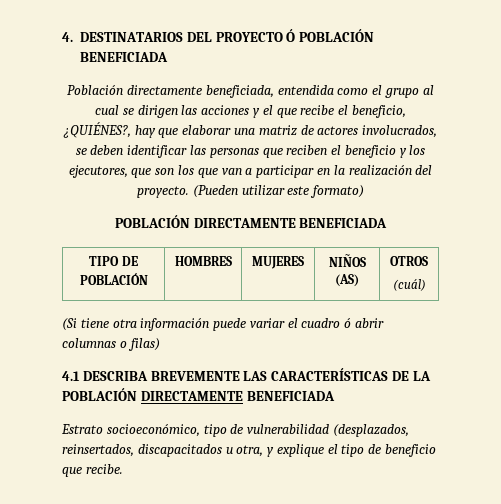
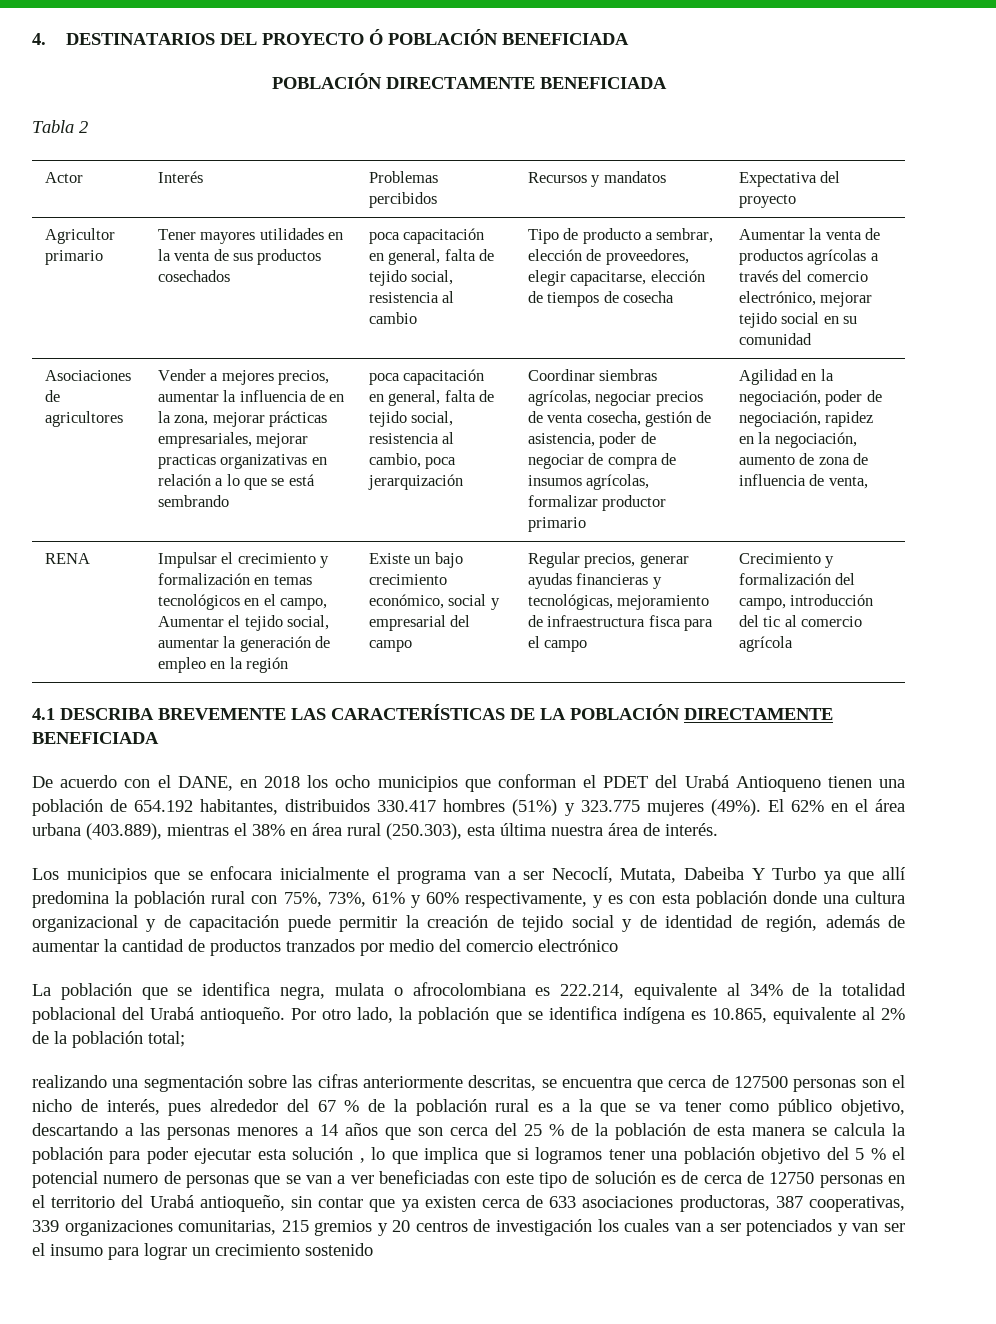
  4. DESTINATARIOS DEL PROYECTO Ó POBLACIÓN BENEFICIADA
- Población directamente beneficiada, entendida como el grupo al cual se dirigen las acciones y el que recibe el beneficio, ¿QUIÉNES?, hay que elaborar una matriz de actores involucrados, se deben identificar las personas que reciben el beneficio y los ejecutores, que son los que van a participar en la realización del proyecto. (Pueden utilizar este formato)
  POBLACIÓN DIRECTAMENTE BENEFICIADA
- TIPO DE POBLACIÓN | HOMBRES | MUJERES | NIÑOS (AS) | OTROS
- (cuál)
- (Si tiene otra información puede variar el cuadro ó abrir columnas o filas)
+ Tabla 2
+ Actor | Interés | Problemas percibidos | Recursos y mandatos | Expectativa del proyecto
+ Agricultor primario | Tener mayores utilidades en la venta de sus productos cosechados | poca capacitación en general, falta de tejido social, resistencia al cambio | Tipo de producto a sembrar, elección de proveedores, elegir capacitarse, elección de tiempos de cosecha | Aumentar la venta de productos agrícolas a través del comercio electrónico, mejorar tejido social en su comunidad
+ Asociaciones de agricultores | Vender a mejores precios, aumentar la influencia de en la zona, mejorar prácticas empresariales, mejorar practicas organizativas en relación a lo que se está sembrando | poca capacitación en general, falta de tejido social, resistencia al cambio, poca jerarquización | Coordinar siembras agrícolas, negociar precios de venta cosecha, gestión de asistencia, poder de negociar de compra de insumos agrícolas, formalizar productor primario | Agilidad en la negociación, poder de negociación, rapidez en la negociación, aumento de zona de influencia de venta,
+ RENA | Impulsar el crecimiento y formalización en temas tecnológicos en el campo, Aumentar el tejido social, aumentar la generación de empleo en la región | Existe un bajo crecimiento económico, social y empresarial del campo | Regular precios, generar ayudas financieras y tecnológicas, mejoramiento de infraestructura fisca para el campo | Crecimiento y formalización del campo, introducción del tic al comercio agrícola
- Estrato socioeconómico, tipo de vulnerabilidad (desplazados, reinsertados, discapacitados u otra, y explique el tipo de beneficio que recibe.
+ De acuerdo con el DANE, en 2018 los ocho municipios que conforman el PDET del Urabá Antioqueno tienen una población de 654.192 habitantes, distribuidos 330.417 hombres (51%) y 323.775 mujeres (49%). El 62% en el área urbana (403.889), mientras el 38% en área rural (250.303), esta última nuestra área de interés.
+ Los municipios que se enfocara inicialmente el programa van a ser Necoclí, Mutata, Dabeiba Y Turbo ya que allí predomina la población rural con 75%, 73%, 61% y 60% respectivamente, y es con esta población donde una cultura organizacional y de capacitación puede permitir la creación de tejido social y de identidad de región, además de aumentar la cantidad de productos tranzados por medio del comercio electrónico
+ La población que se identifica negra, mulata o afrocolombiana es 222.214, equivalente al 34% de la totalidad poblacional del Urabá antioqueño. Por otro lado, la población que se identifica indígena es 10.865, equivalente al 2% de la población total;
+ realizando una segmentación sobre las cifras anteriormente descritas, se encuentra que cerca de 127500 personas son el nicho de interés, pues alrededor del 67 % de la población rural es a la que se va tener como público objetivo, descartando a las personas menores a 14 años que son cerca del 25 % de la población de esta manera se calcula la población para poder ejecutar esta solución , lo que implica que si logramos tener una población objetivo del 5 % el potencial numero de personas que se van a ver beneficiadas con este tipo de solución es de cerca de 12750 personas en el territorio del Urabá antioqueño, sin contar que ya existen cerca de 633 asociaciones productoras, 387 cooperativas, 339 organizaciones comunitarias, 215 gremios y 20 centros de investigación los cuales van a ser potenciados y van ser el insumo para lograr un crecimiento sostenido

